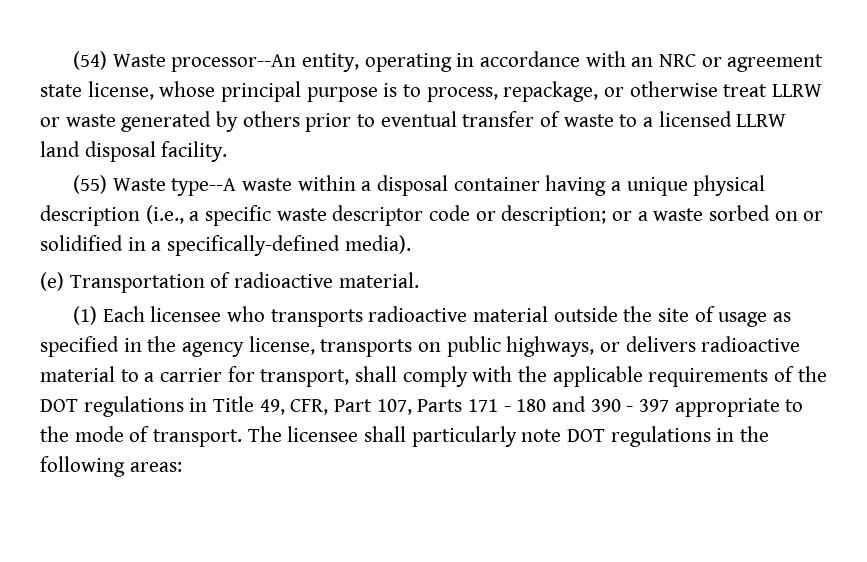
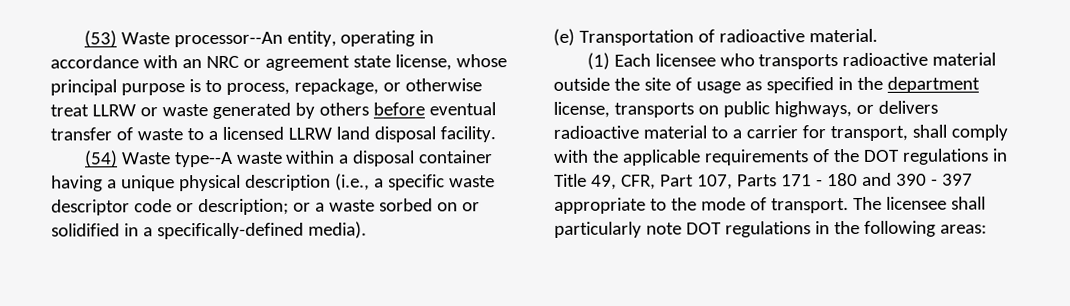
- (54) Waste processor--An entity, operating in accordance with an NRC or agreement state license, whose principal purpose is to process, repackage, or otherwise treat LLRW or waste generated by others prior to eventual transfer of waste to a licensed LLRW land disposal facility.
+ (53) Waste processor--An entity, operating in accordance with an NRC or agreement state license, whose principal purpose is to process, repackage, or otherwise treat LLRW or waste generated by others before eventual transfer of waste to a licensed LLRW land disposal facility.
- (55) Waste type--A waste within a disposal container having a unique physical description (i.e., a specific waste descriptor code or description; or a waste sorbed on or solidified in a specifically-defined media).
+ (54) Waste type--A waste within a disposal container having a unique physical description (i.e., a specific waste descriptor code or description; or a waste sorbed on or solidified in a specifically-defined media).
- (1) Each licensee who transports radioactive material outside the site of usage as specified in the agency license, transports on public highways, or delivers radioactive material to a carrier for transport, shall comply with the applicable requirements of the DOT regulations in Title 49, CFR, Part 107, Parts 171 - 180 and 390 - 397 appropriate to the mode of transport.
+ (1) Each licensee who transports radioactive material outside the site of usage as specified in the department license, transports on public highways, or delivers radioactive material to a carrier for transport, shall comply with the applicable requirements of the DOT regulations in Title 49, CFR, Part 107, Parts 171 - 180 and 390 - 397 appropriate to the mode of transport.

